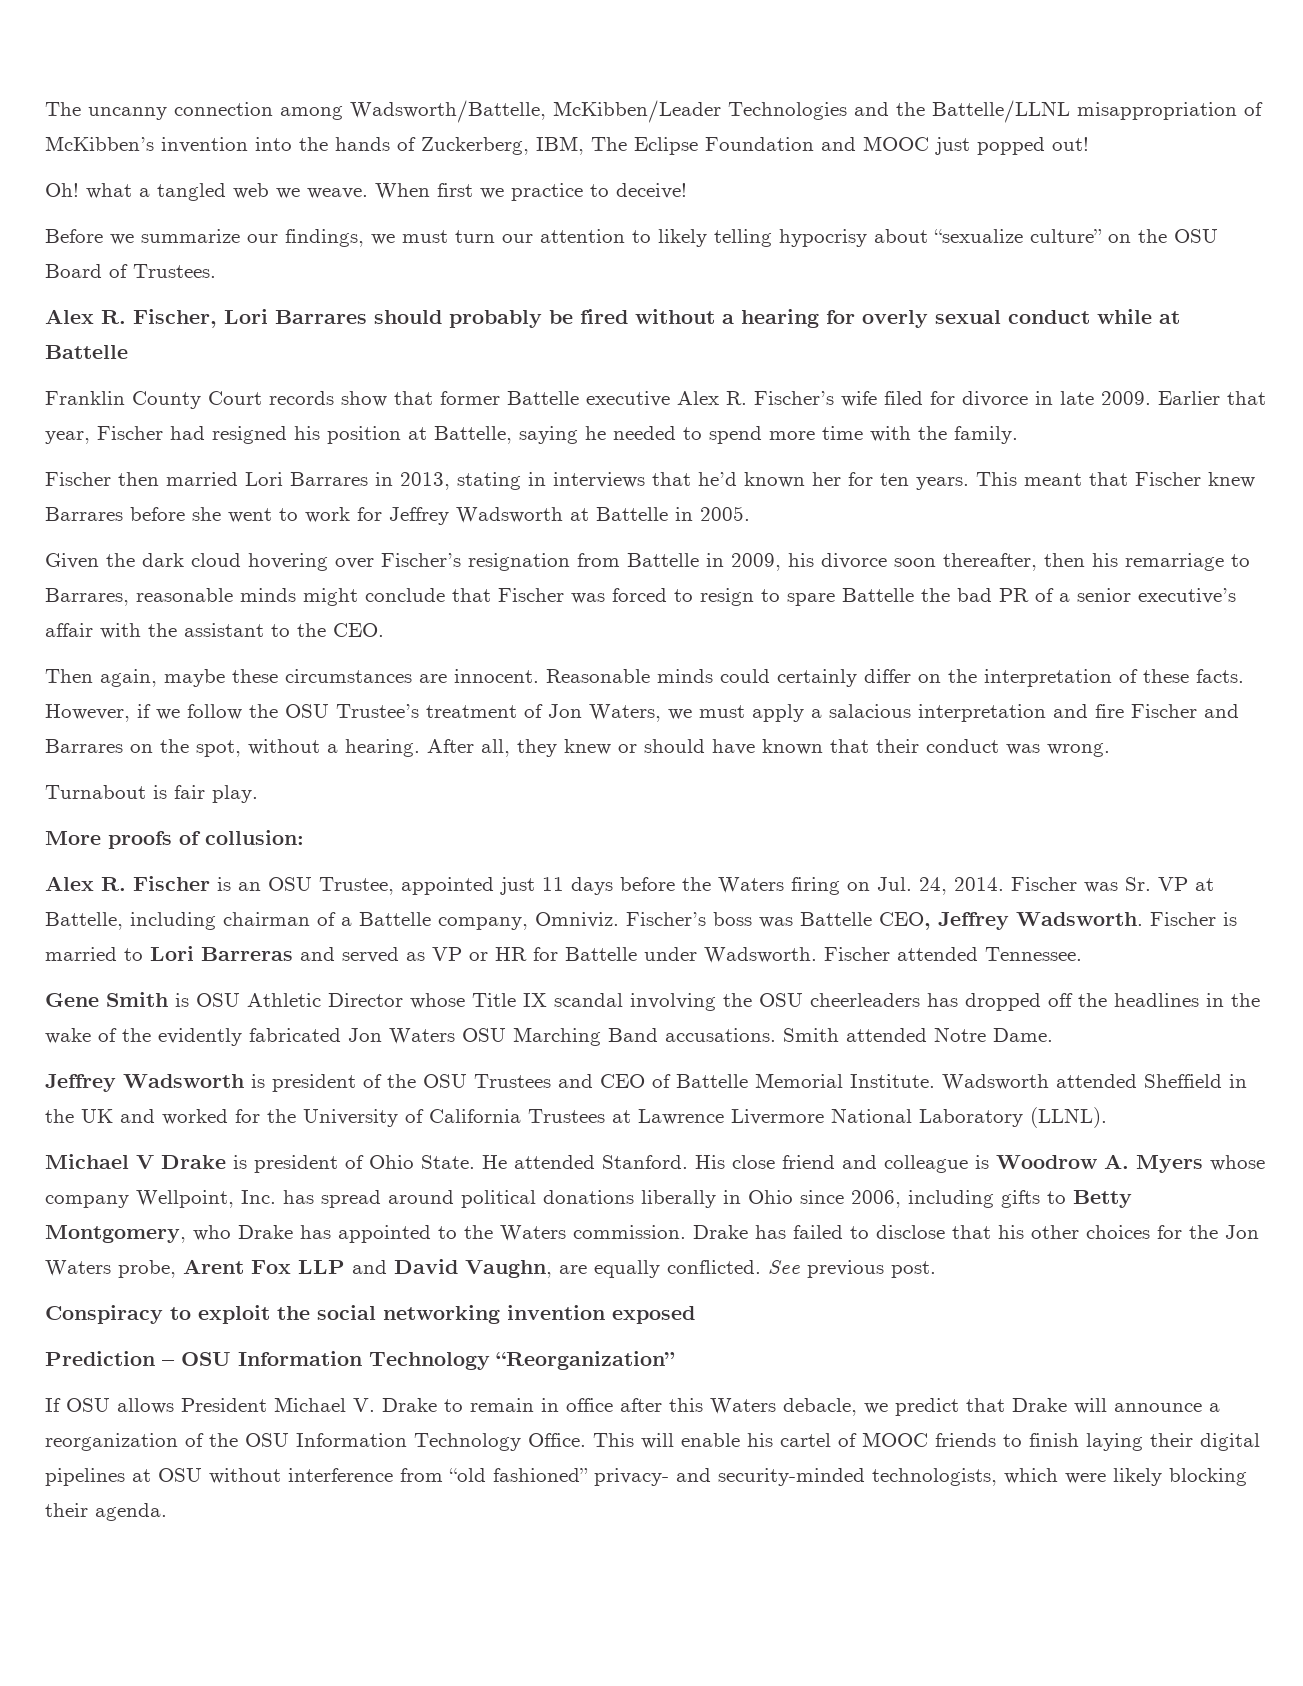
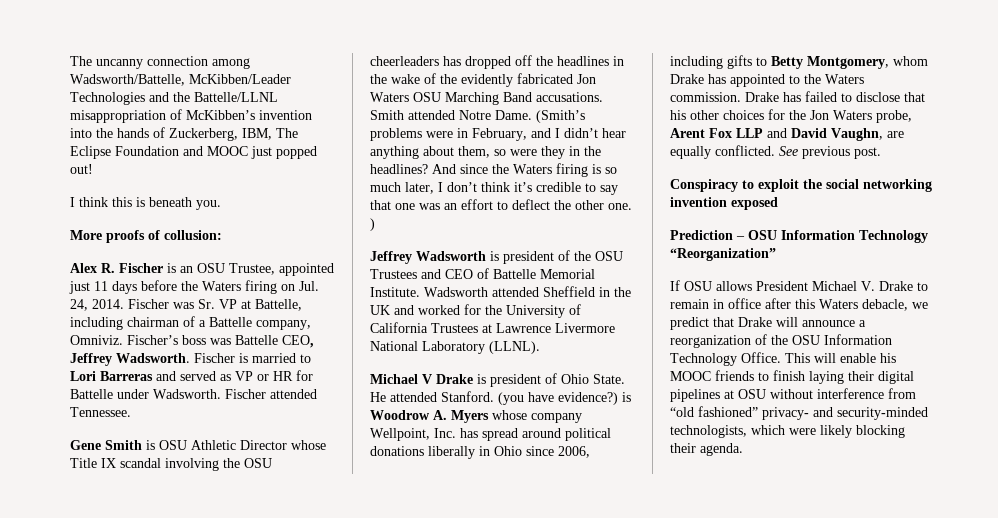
- Oh! what a tangled web we weave. When first we practice to deceive!
- Before we summarize our findings, we must turn our attention to likely telling hypocrisy about “sexualize culture” on the OSU Board of Trustees.
- Alex R. Fischer, Lori Barrares should probably be fired without a hearing for overly sexual conduct while at Battelle
- Franklin County Court records show that former Battelle executive Alex R. Fischer’s wife filed for divorce in late 2009. Earlier that year, Fischer had resigned his position at Battelle, saying he needed to spend more time with the family.
- Fischer then married Lori Barrares in 2013, stating in interviews that he’d known her for ten years. This meant that Fischer knew Barrares before she went to work for Jeffrey Wadsworth at Battelle in 2005.
- Given the dark cloud hovering over Fischer’s resignation from Battelle in 2009, his divorce soon thereafter, then his remarriage to Barrares, reasonable minds might conclude that Fischer was forced to resign to spare Battelle the bad PR of a senior executive’s affair with the assistant to the CEO.
- Then again, maybe these circumstances are innocent. Reasonable minds could certainly differ on the interpretation of these facts. However, if we follow the OSU Trustee’s treatment of Jon Waters, we must apply a salacious interpretation and fire Fischer and Barrares on the spot, without a hearing. After all, they knew or should have known that their conduct was wrong.
- Turnabout is fair play.
+ I think this is beneath you.
+ (Smith’s problems were in February, and I didn’t hear anything about them, so were they in the headlines? And since the Waters firing is so much later, I don’t think it’s credible to say that one was an effort to deflect the other one. )
- His close friend and colleague is Woodrow A. Myers whose company Wellpoint, Inc. has spread around political donations liberally in Ohio since 2006, including gifts to Betty Montgomery, who Drake has appointed to the Waters commission.
+ (you have evidence?) is Woodrow A. Myers whose company Wellpoint, Inc. has spread around political donations liberally in Ohio since 2006, including gifts to Betty Montgomery, whom Drake has appointed to the Waters commission.
- This will enable his cartel of MOOC friends to finish laying their digital pipelines at OSU without interference from “old fashioned” privacy- and security-minded technologists, which were likely blocking their agenda.
+ This will enable his MOOC friends to finish laying their digital pipelines at OSU without interference from “old fashioned” privacy- and security-minded technologists, which were likely blocking their agenda.

